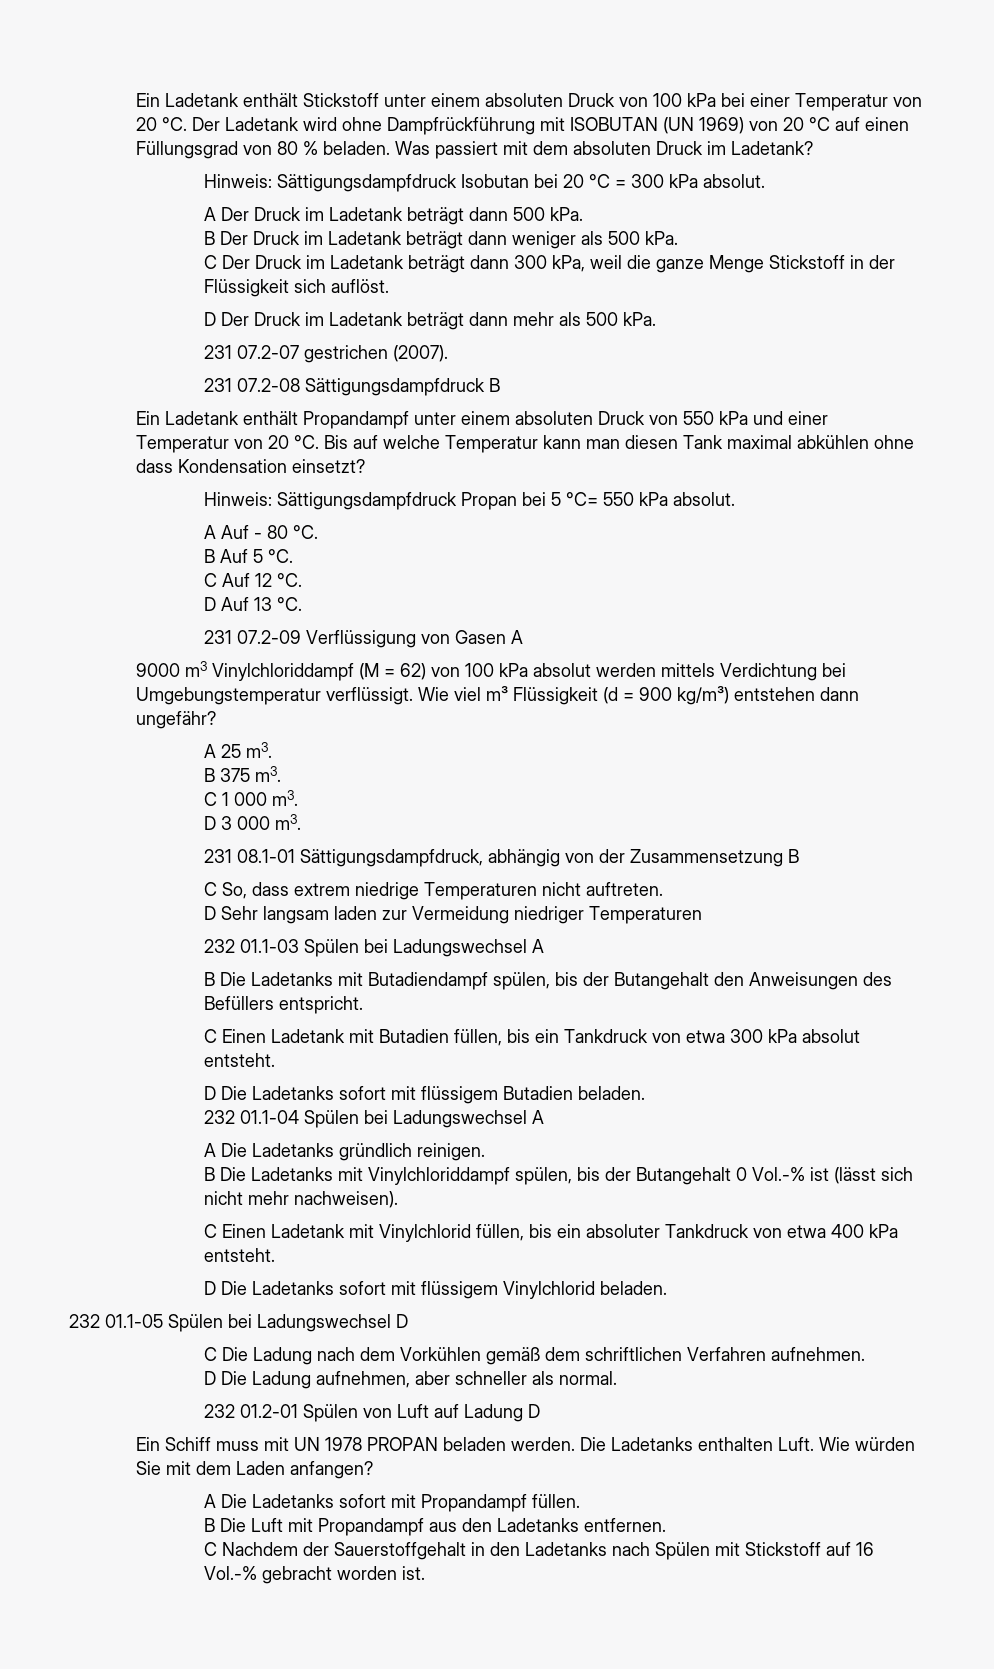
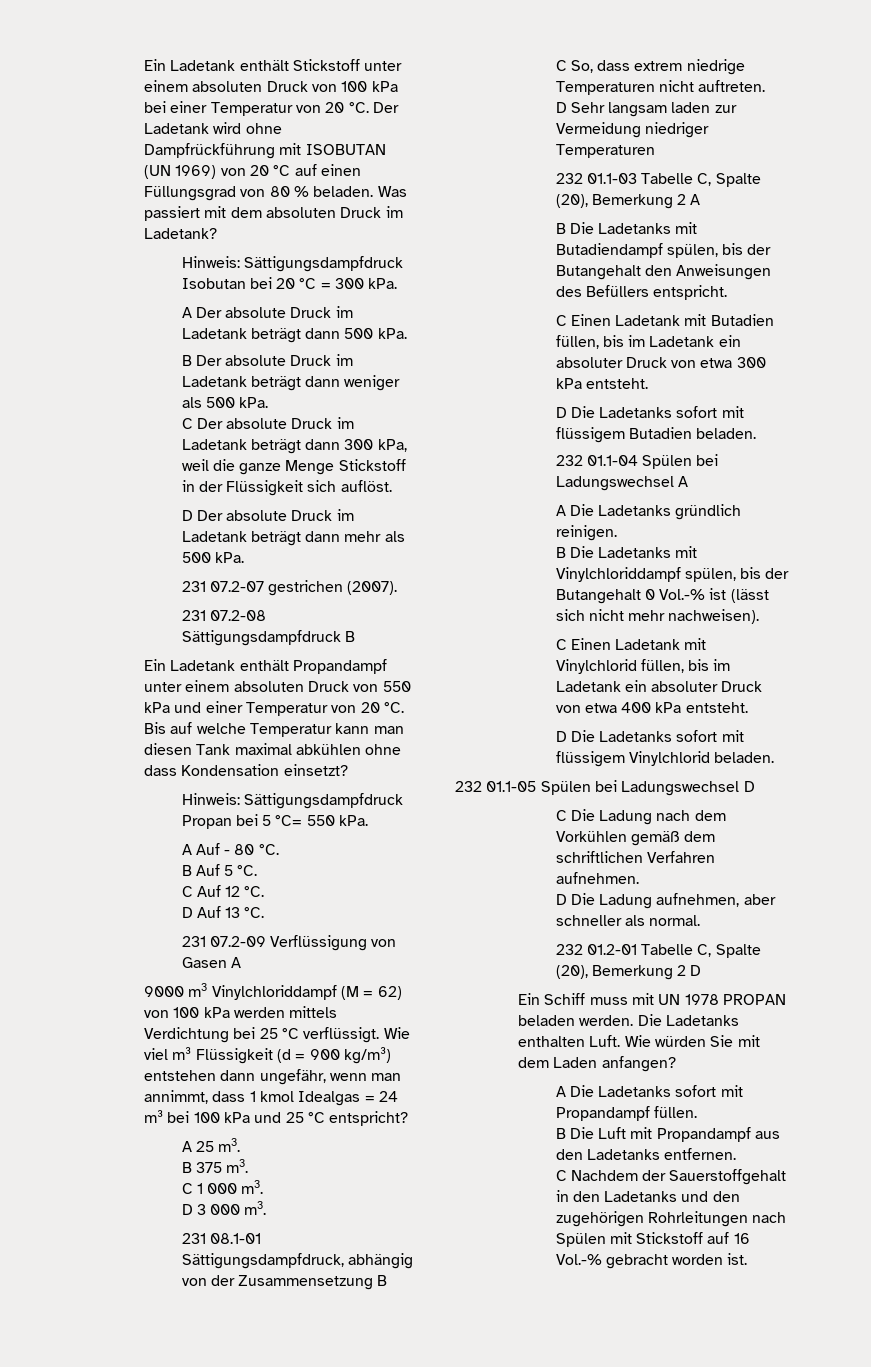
- Hinweis: Sättigungsdampfdruck Isobutan bei 20 °C = 300 kPa absolut.
+ Hinweis: Sättigungsdampfdruck Isobutan bei 20 °C = 300 kPa.
- A Der Druck im Ladetank beträgt dann 500 kPa.
+ A Der absolute Druck im Ladetank beträgt dann 500 kPa.
- B Der Druck im Ladetank beträgt dann weniger als 500 kPa.
+ B Der absolute Druck im Ladetank beträgt dann weniger als 500 kPa.
- C Der Druck im Ladetank beträgt dann 300 kPa, weil die ganze Menge Stickstoff in der Flüssigkeit sich auflöst.
+ C Der absolute Druck im Ladetank beträgt dann 300 kPa, weil die ganze Menge Stickstoff in der Flüssigkeit sich auflöst.
- D Der Druck im Ladetank beträgt dann mehr als 500 kPa.
+ D Der absolute Druck im Ladetank beträgt dann mehr als 500 kPa.
- Hinweis: Sättigungsdampfdruck Propan bei 5 °C= 550 kPa absolut.
+ Hinweis: Sättigungsdampfdruck Propan bei 5 °C= 550 kPa.
- 9000 m3 Vinylchloriddampf (M = 62) von 100 kPa absolut werden mittels Verdichtung bei Umgebungstemperatur verflüssigt.
+ 9000 m3 Vinylchloriddampf (M = 62) von 100 kPa werden mittels Verdichtung bei 25 °C verflüssigt.
- Wie viel m³ Flüssigkeit (d = 900 kg/m³) entstehen dann ungefähr?
+ Wie viel m³ Flüssigkeit (d = 900 kg/m³) entstehen dann ungefähr, wenn man annimmt, dass 1 kmol Idealgas = 24 m³ bei 100 kPa und 25 °C entspricht?
- 232 01.1-03 Spülen bei Ladungswechsel A
+ 232 01.1-03 Tabelle C, Spalte (20), Bemerkung 2 A
- C Einen Ladetank mit Butadien füllen, bis ein Tankdruck von etwa 300 kPa absolut entsteht.
+ C Einen Ladetank mit Butadien füllen, bis im Ladetank ein absoluter Druck von etwa 300 kPa entsteht.
- C Einen Ladetank mit Vinylchlorid füllen, bis ein absoluter Tankdruck von etwa 400 kPa entsteht.
+ C Einen Ladetank mit Vinylchlorid füllen, bis im Ladetank ein absoluter Druck von etwa 400 kPa entsteht.
- 232 01.2-01 Spülen von Luft auf Ladung D
+ 232 01.2-01 Tabelle C, Spalte (20), Bemerkung 2 D
- C Nachdem der Sauerstoffgehalt in den Ladetanks nach Spülen mit Stickstoff auf 16 Vol.-% gebracht worden ist.
+ C Nachdem der Sauerstoffgehalt in den Ladetanks und den zugehörigen Rohrleitungen nach Spülen mit Stickstoff auf 16 Vol.-% gebracht worden ist.

